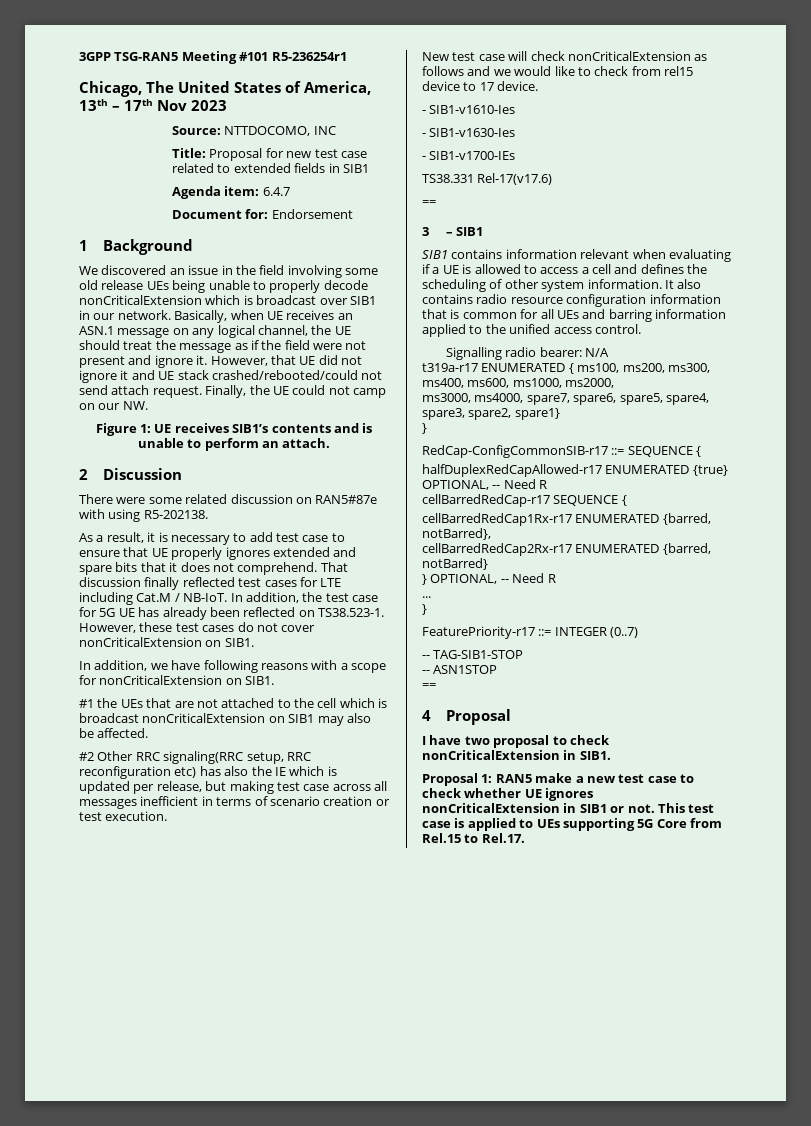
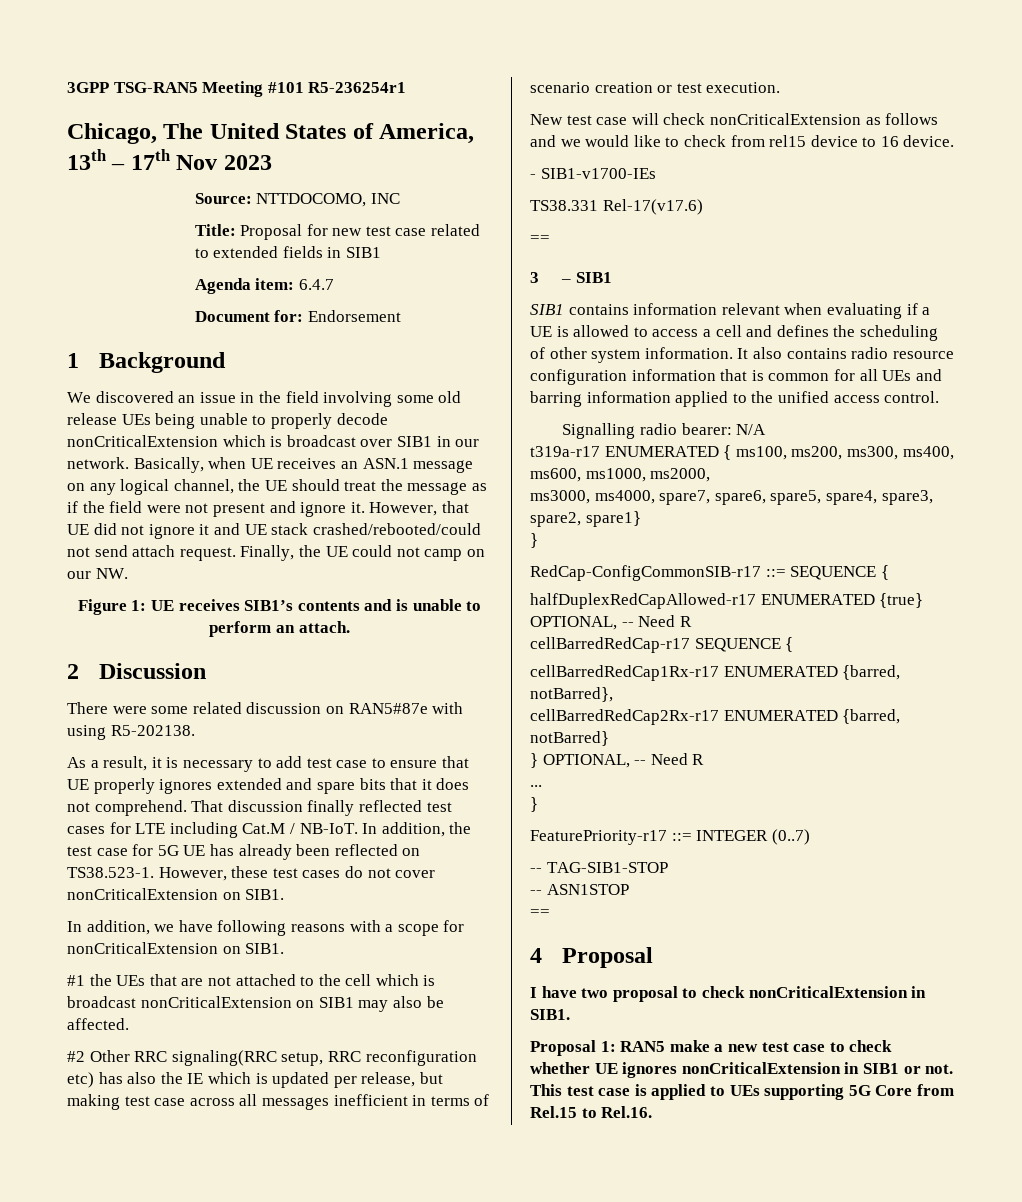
- New test case will check nonCriticalExtension as follows and we would like to check from rel15 device to 17 device.
+ New test case will check nonCriticalExtension as follows and we would like to check from rel15 device to 16 device.
- - SIB1-v1610-Ies
- - SIB1-v1630-Ies
- This test case is applied to UEs supporting 5G Core from Rel.15 to Rel.17.
+ This test case is applied to UEs supporting 5G Core from Rel.15 to Rel.16.

